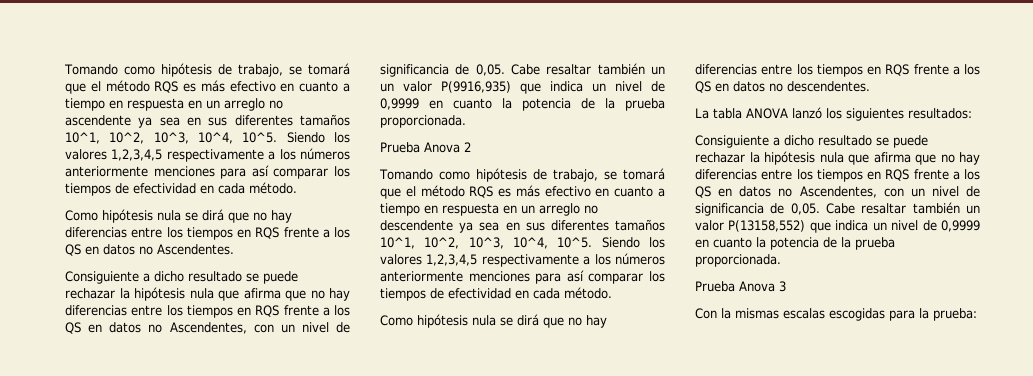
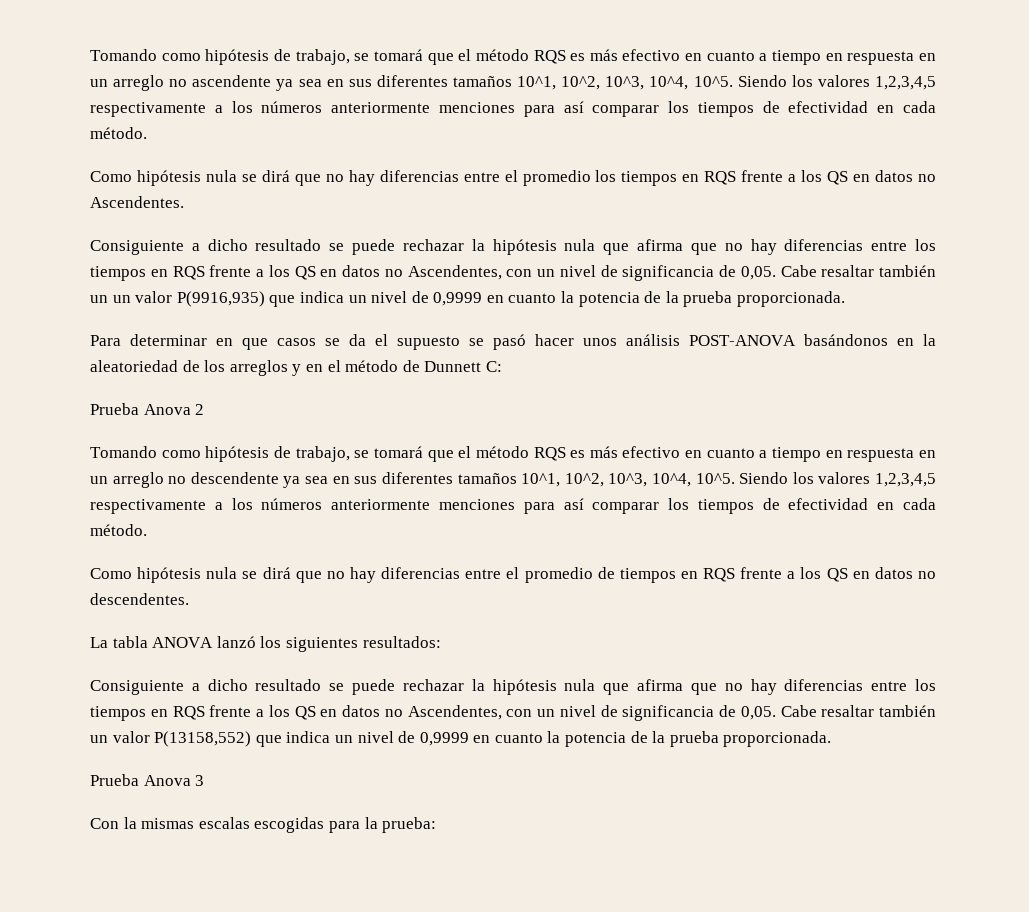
- Como hipótesis nula se dirá que no hay diferencias entre los tiempos en RQS frente a los QS en datos no Ascendentes.
+ Como hipótesis nula se dirá que no hay diferencias entre el promedio los tiempos en RQS frente a los QS en datos no Ascendentes.
+ Para determinar en que casos se da el supuesto se pasó hacer unos análisis POST-ANOVA basándonos en la aleatoriedad de los arreglos y en el método de Dunnett C:
- Como hipótesis nula se dirá que no hay diferencias entre los tiempos en RQS frente a los QS en datos no descendentes.
+ Como hipótesis nula se dirá que no hay diferencias entre el promedio de tiempos en RQS frente a los QS en datos no descendentes.

